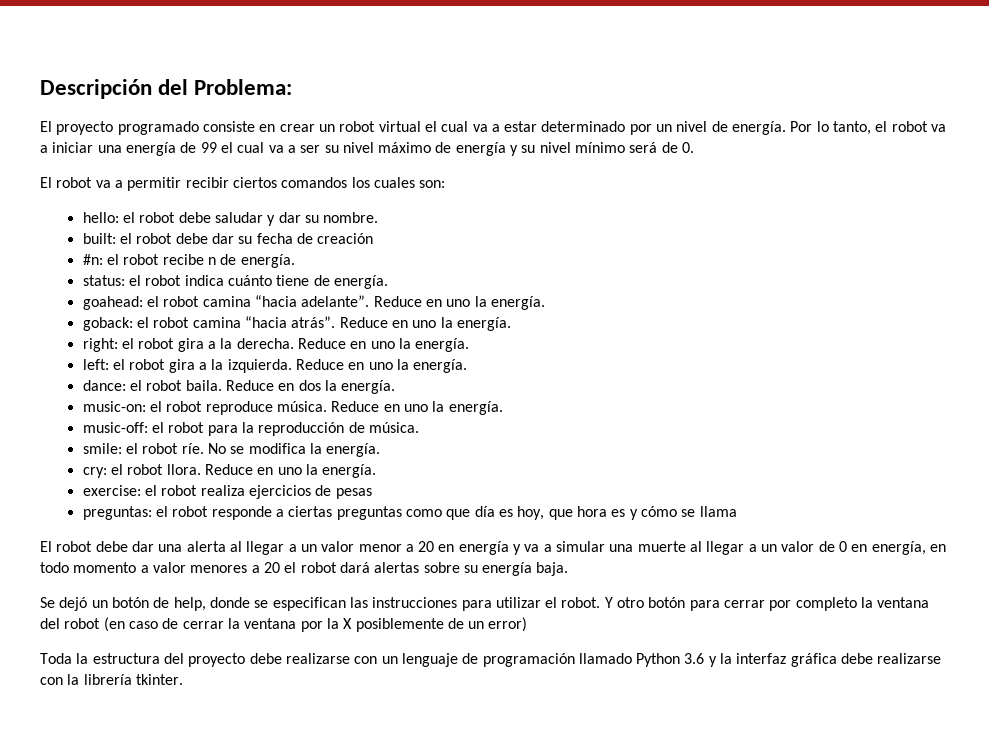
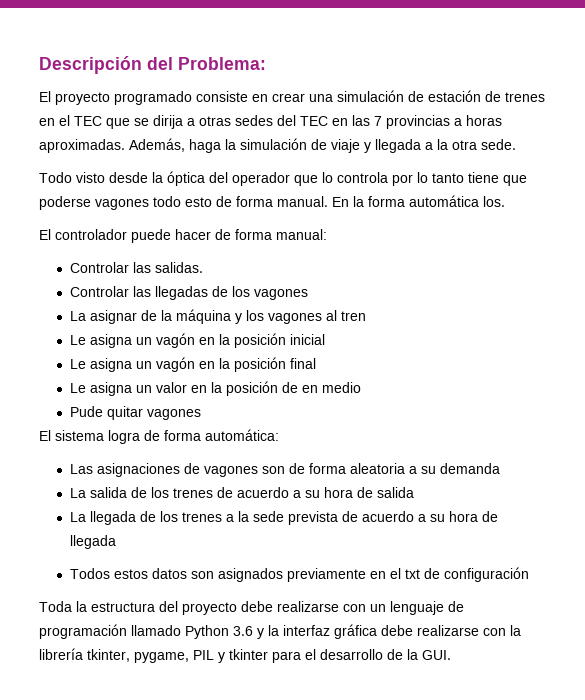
- El proyecto programado consiste en crear un robot virtual el cual va a estar determinado por un nivel de energía. Por lo tanto, el robot va a iniciar una energía de 99 el cual va a ser su nivel máximo de energía y su nivel mínimo será de 0.
- El robot va a permitir recibir ciertos comandos los cuales son:
- hello: el robot debe saludar y dar su nombre.
- built: el robot debe dar su fecha de creación
- #n: el robot recibe n de energía.
- status: el robot indica cuánto tiene de energía.
- goahead: el robot camina “hacia adelante”. Reduce en uno la energía.
- goback: el robot camina “hacia atrás”. Reduce en uno la energía.
- right: el robot gira a la derecha. Reduce en uno la energía.
- left: el robot gira a la izquierda. Reduce en uno la energía.
- dance: el robot baila. Reduce en dos la energía.
- music-on: el robot reproduce música. Reduce en uno la energía.
- music-off: el robot para la reproducción de música.
- smile: el robot ríe. No se modifica la energía.
- cry: el robot llora. Reduce en uno la energía.
- exercise: el robot realiza ejercicios de pesas
- preguntas: el robot responde a ciertas preguntas como que día es hoy, que hora es y cómo se llama
- El robot debe dar una alerta al llegar a un valor menor a 20 en energía y va a simular una muerte al llegar a un valor de 0 en energía, en todo momento a valor menores a 20 el robot dará alertas sobre su energía baja.
- Se dejó un botón de help, donde se especifican las instrucciones para utilizar el robot. Y otro botón para cerrar por completo la ventana del robot (en caso de cerrar la ventana por la X posiblemente de un error)
+ El proyecto programado consiste en crear una simulación de estación de trenes en el TEC que se dirija a otras sedes del TEC en las 7 provincias a horas aproximadas. Además, haga la simulación de viaje y llegada a la otra sede.
+ Todo visto desde la óptica del operador que lo controla por lo tanto tiene que poderse vagones todo esto de forma manual. En la forma automática los.
+ El controlador puede hacer de forma manual:
+ Controlar las salidas.
+ Controlar las llegadas de los vagones
+ La asignar de la máquina y los vagones al tren
+ Le asigna un vagón en la posición inicial
+ Le asigna un vagón en la posición final
+ Le asigna un valor en la posición de en medio
+ Pude quitar vagones
+ El sistema logra de forma automática:
+ Las asignaciones de vagones son de forma aleatoria a su demanda
+ La salida de los trenes de acuerdo a su hora de salida
+ La llegada de los trenes a la sede prevista de acuerdo a su hora de llegada
+ Todos estos datos son asignados previamente en el txt de configuración
- Toda la estructura del proyecto debe realizarse con un lenguaje de programación llamado Python 3.6 y la interfaz gráfica debe realizarse con la librería tkinter.
+ Toda la estructura del proyecto debe realizarse con un lenguaje de programación llamado Python 3.6 y la interfaz gráfica debe realizarse con la librería tkinter, pygame, PIL y tkinter para el desarrollo de la GUI.

